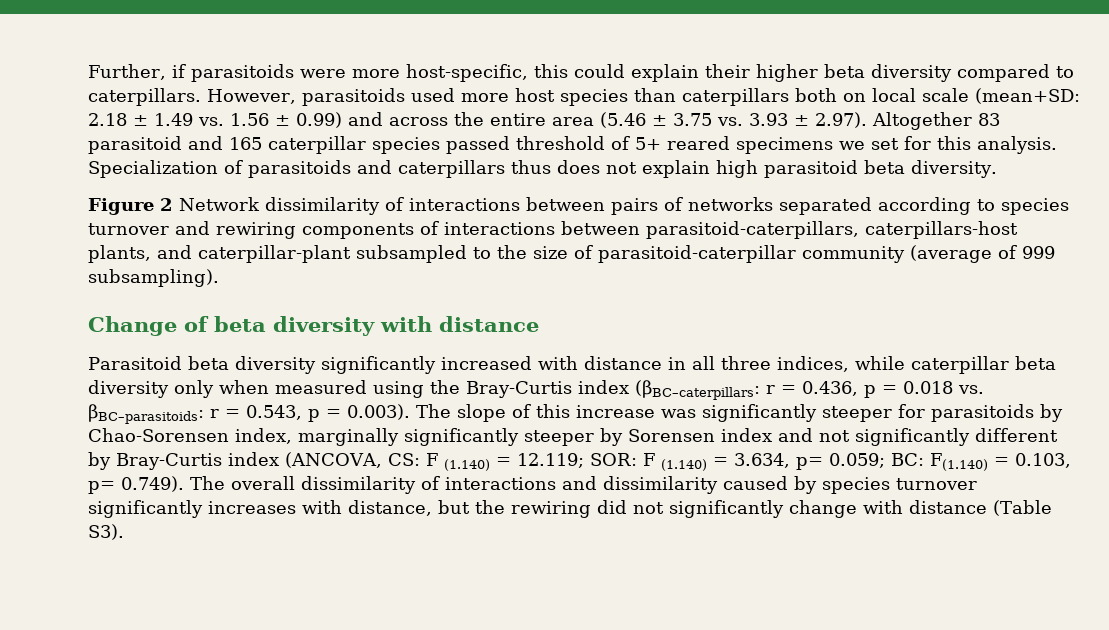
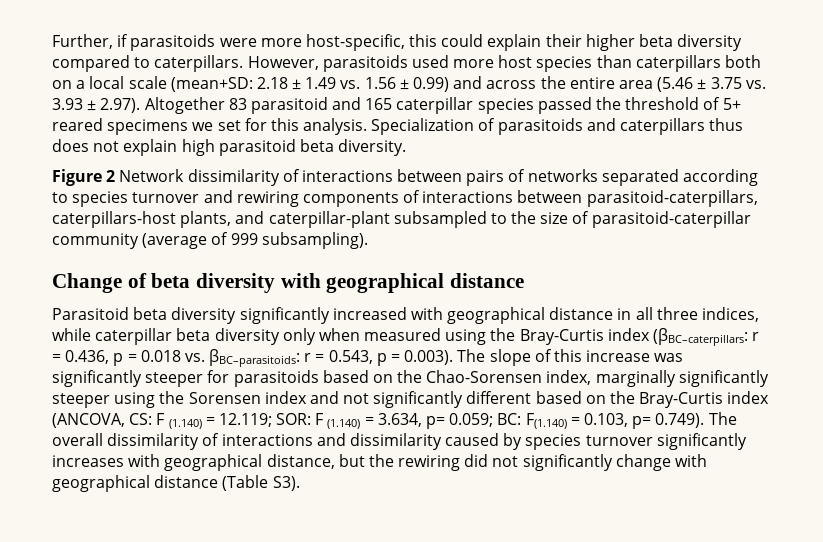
- However, parasitoids used more host species than caterpillars both on local scale (mean+SD: 2.18 ± 1.49 vs. 1.56 ± 0.99) and across the entire area (5.46 ± 3.75 vs. 3.93 ± 2.97). Altogether 83 parasitoid and 165 caterpillar species passed threshold of 5+ reared specimens we set for this analysis.
+ However, parasitoids used more host species than caterpillars both on a local scale (mean+SD: 2.18 ± 1.49 vs. 1.56 ± 0.99) and across the entire area (5.46 ± 3.75 vs. 3.93 ± 2.97). Altogether 83 parasitoid and 165 caterpillar species passed the threshold of 5+ reared specimens we set for this analysis.
- Change of beta diversity with distance
+ Change of beta diversity with geographical distance
- Parasitoid beta diversity significantly increased with distance in all three indices, while caterpillar beta diversity only when measured using the Bray-Curtis index (βBC–caterpillars:
+ Parasitoid beta diversity significantly increased with geographical distance in all three indices, while caterpillar beta diversity only when measured using the Bray-Curtis index (βBC–caterpillars:
- r = 0.543, p = 0.003). The slope of this increase was significantly steeper for parasitoids by Chao-Sorensen index, marginally significantly steeper by Sorensen index and not significantly different by Bray-Curtis index (ANCOVA, CS:
+ r = 0.543, p = 0.003). The slope of this increase was significantly steeper for parasitoids based on the Chao-Sorensen index, marginally significantly steeper using the Sorensen index and not significantly different based on the Bray-Curtis index (ANCOVA, CS:
- F(1.140) = 0.103, p= 0.749). The overall dissimilarity of interactions and dissimilarity caused by species turnover significantly increases with distance, but the rewiring did not significantly change with distance (Table S3).
+ F(1.140) = 0.103, p= 0.749). The overall dissimilarity of interactions and dissimilarity caused by species turnover significantly increases with geographical distance, but the rewiring did not significantly change with geographical distance (Table S3).

